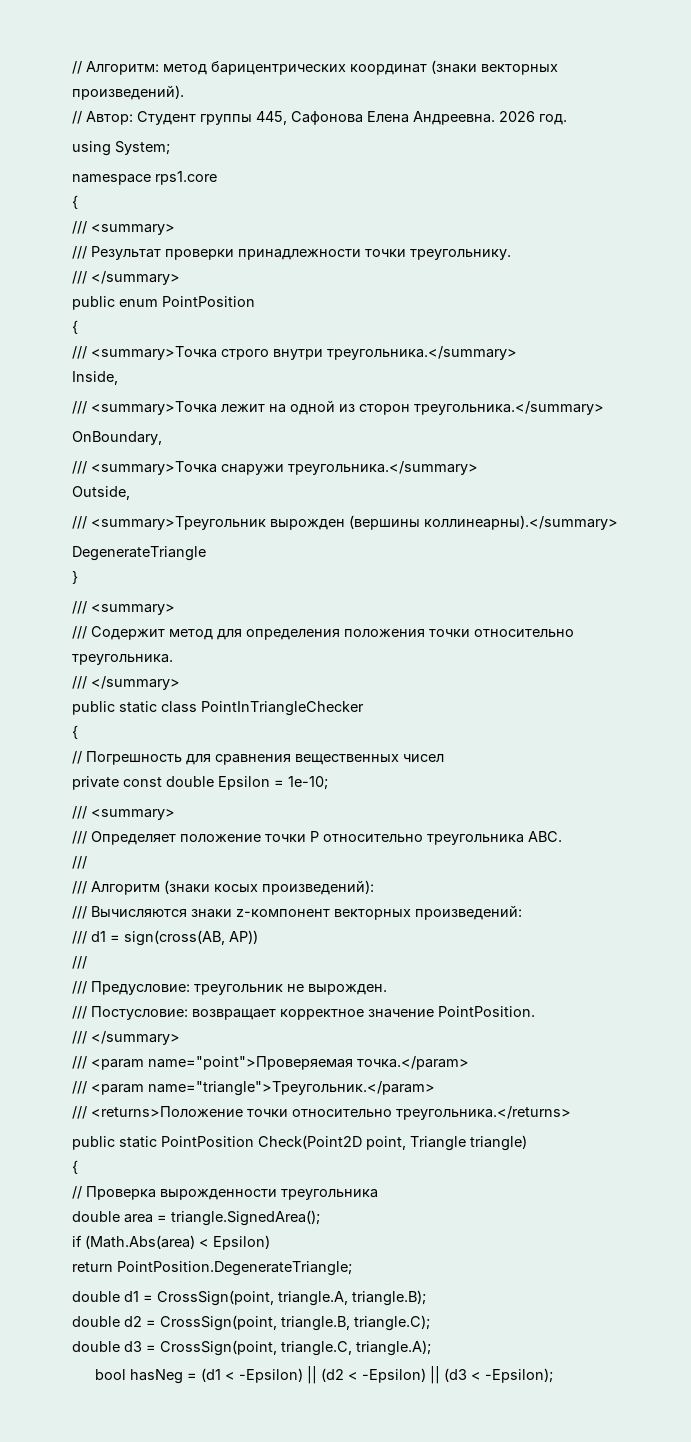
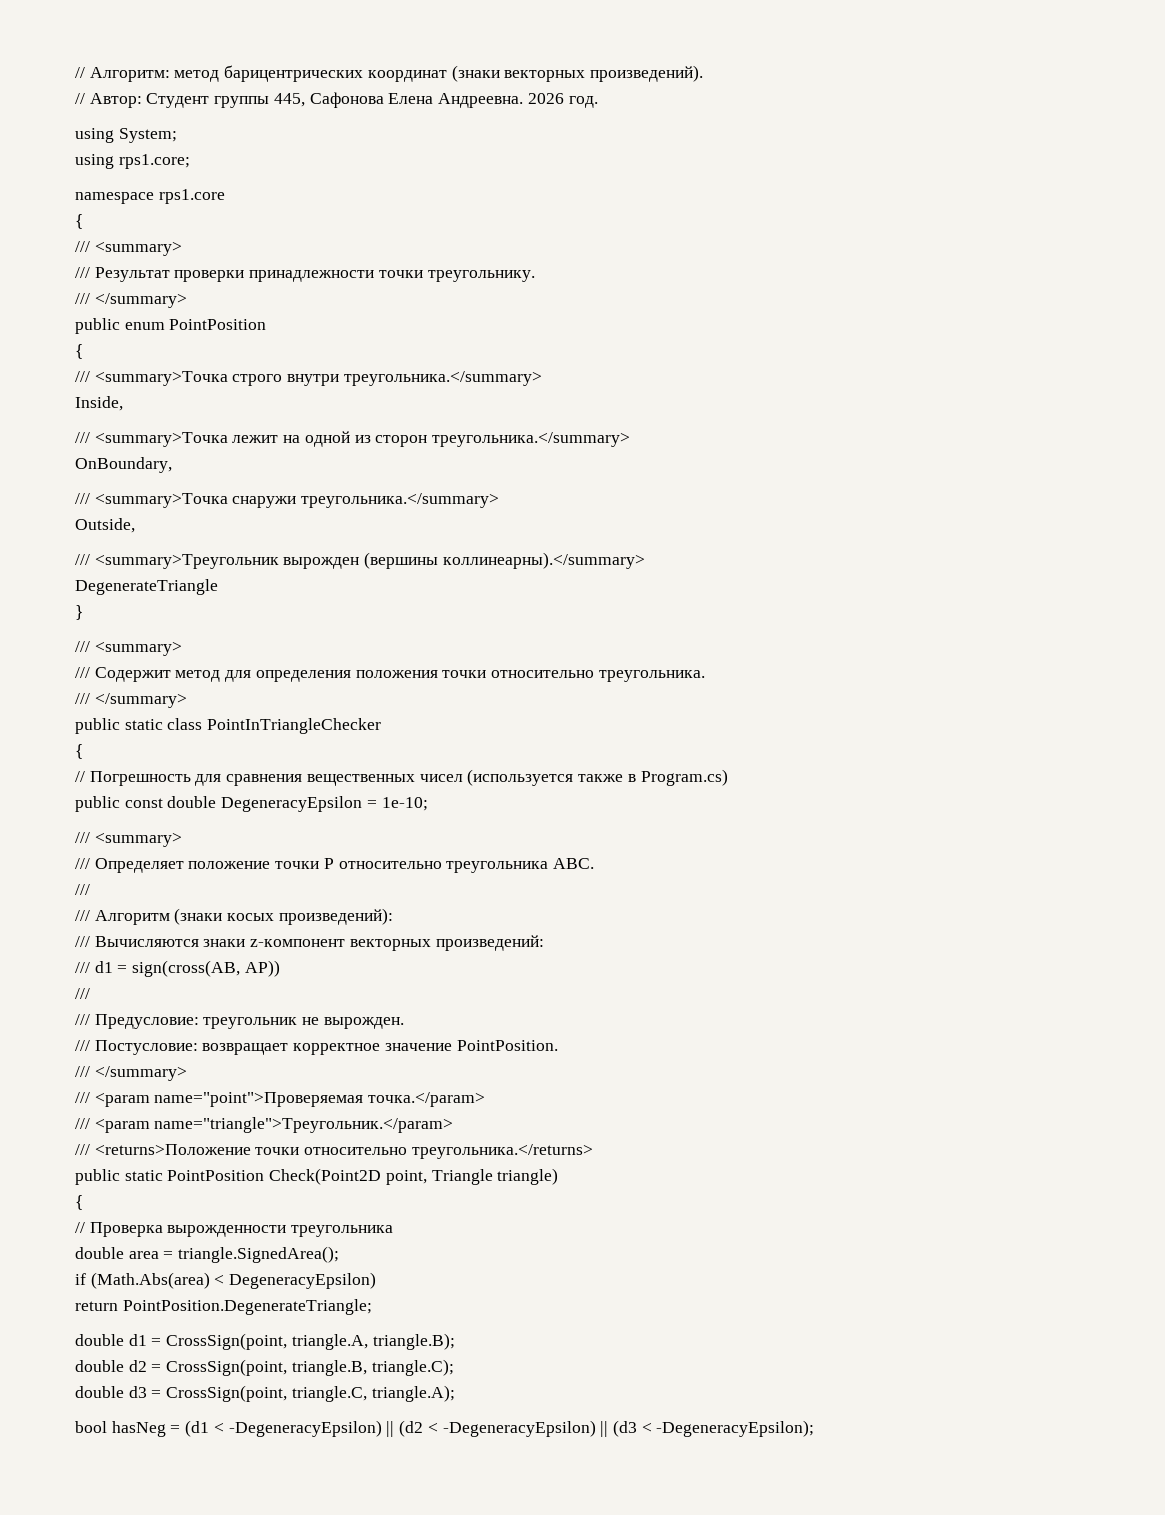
+ using rps1.core;
- // Погрешность для сравнения вещественных чисел
- private const double Epsilon = 1e-10;
+ // Погрешность для сравнения вещественных чисел (используется также в Program.cs)
+ public const double DegeneracyEpsilon = 1e-10;
- if (Math.Abs(area) < Epsilon)
+ if (Math.Abs(area) < DegeneracyEpsilon)
- bool hasNeg = (d1 < -Epsilon) || (d2 < -Epsilon) || (d3 < -Epsilon);
+ bool hasNeg = (d1 < -DegeneracyEpsilon) || (d2 < -DegeneracyEpsilon) || (d3 < -DegeneracyEpsilon);

